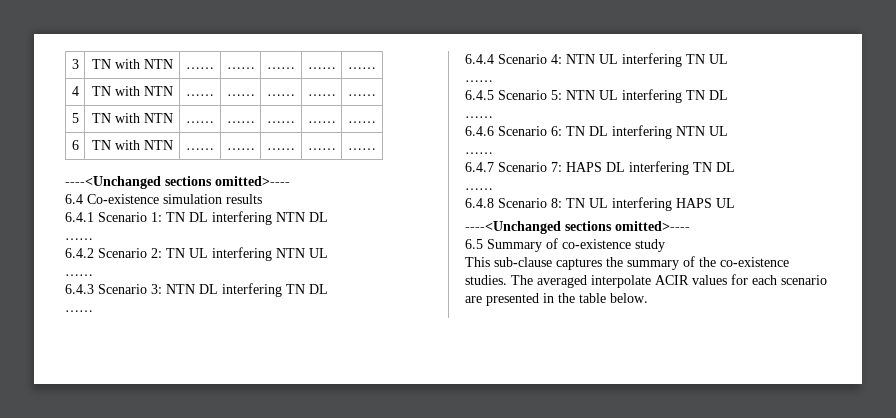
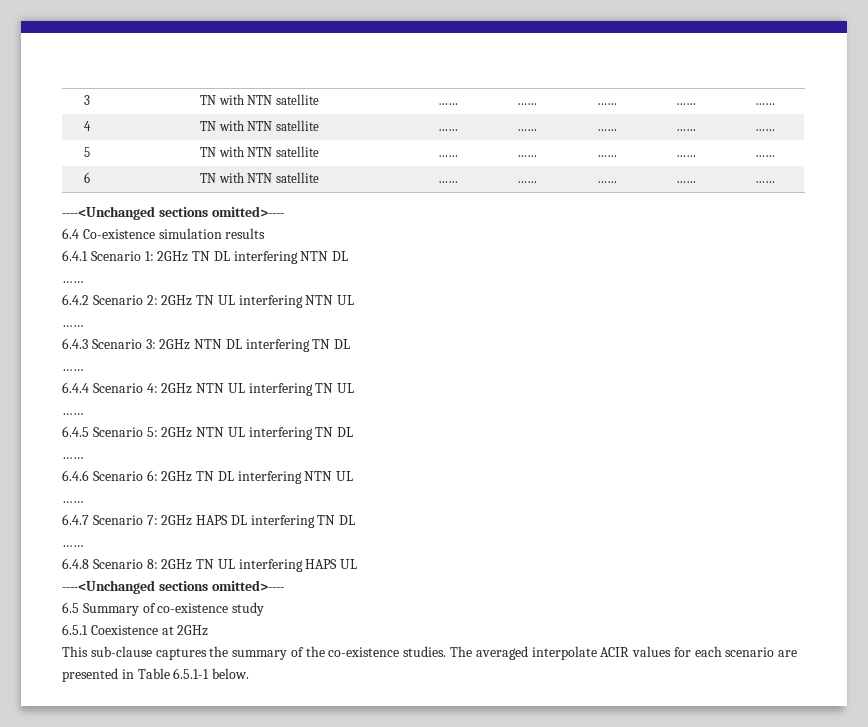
- 3 | TN with NTN | …… | …… | …… | …… | ……
+ 3 | TN with NTN satellite | …… | …… | …… | …… | ……
- 4 | TN with NTN | …… | …… | …… | …… | ……
+ 4 | TN with NTN satellite | …… | …… | …… | …… | ……
- 5 | TN with NTN | …… | …… | …… | …… | ……
+ 5 | TN with NTN satellite | …… | …… | …… | …… | ……
- 6 | TN with NTN | …… | …… | …… | …… | ……
+ 6 | TN with NTN satellite | …… | …… | …… | …… | ……
- 6.4.1 Scenario 1: TN DL interfering NTN DL
+ 6.4.1 Scenario 1: 2GHz TN DL interfering NTN DL
- 6.4.2 Scenario 2: TN UL interfering NTN UL
+ 6.4.2 Scenario 2: 2GHz TN UL interfering NTN UL
- 6.4.3 Scenario 3: NTN DL interfering TN DL
+ 6.4.3 Scenario 3: 2GHz NTN DL interfering TN DL
- 6.4.4 Scenario 4: NTN UL interfering TN UL
+ 6.4.4 Scenario 4: 2GHz NTN UL interfering TN UL
- 6.4.5 Scenario 5: NTN UL interfering TN DL
+ 6.4.5 Scenario 5: 2GHz NTN UL interfering TN DL
- 6.4.6 Scenario 6: TN DL interfering NTN UL
+ 6.4.6 Scenario 6: 2GHz TN DL interfering NTN UL
- 6.4.7 Scenario 7: HAPS DL interfering TN DL
+ 6.4.7 Scenario 7: 2GHz HAPS DL interfering TN DL
- 6.4.8 Scenario 8: TN UL interfering HAPS UL
+ 6.4.8 Scenario 8: 2GHz TN UL interfering HAPS UL
+ 6.5.1 Coexistence at 2GHz
- The averaged interpolate ACIR values for each scenario are presented in the table below.
+ The averaged interpolate ACIR values for each scenario are presented in Table 6.5.1-1 below.

